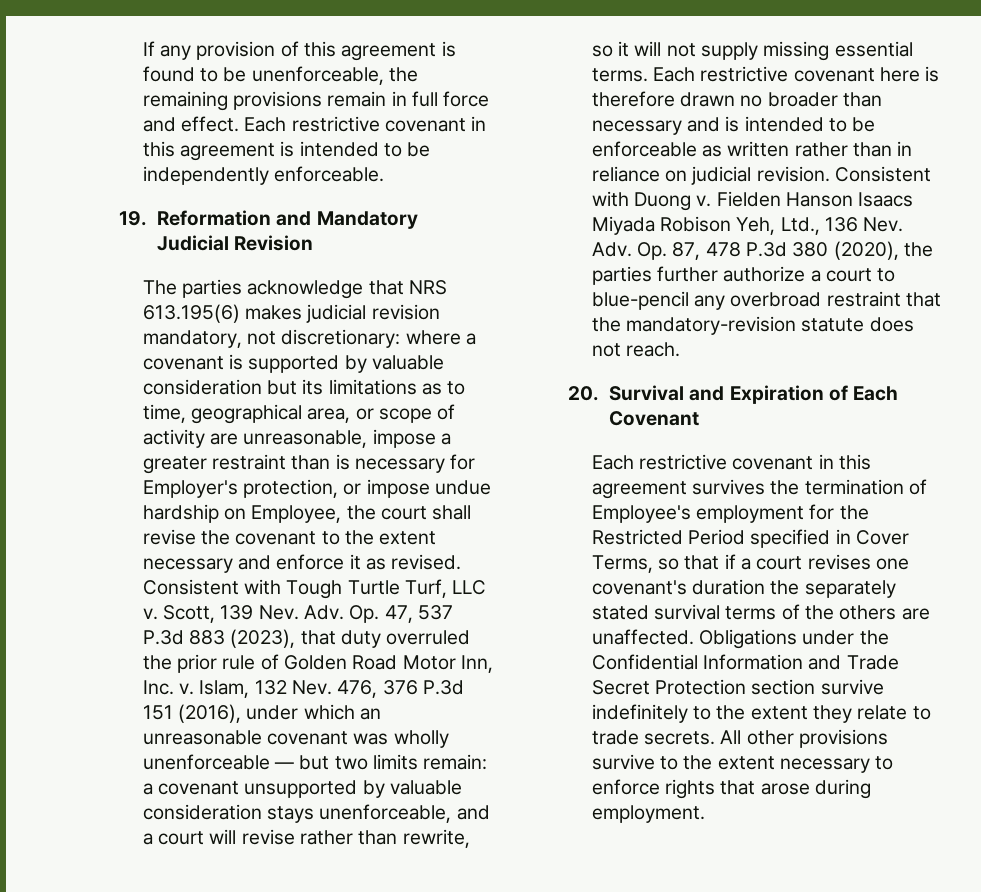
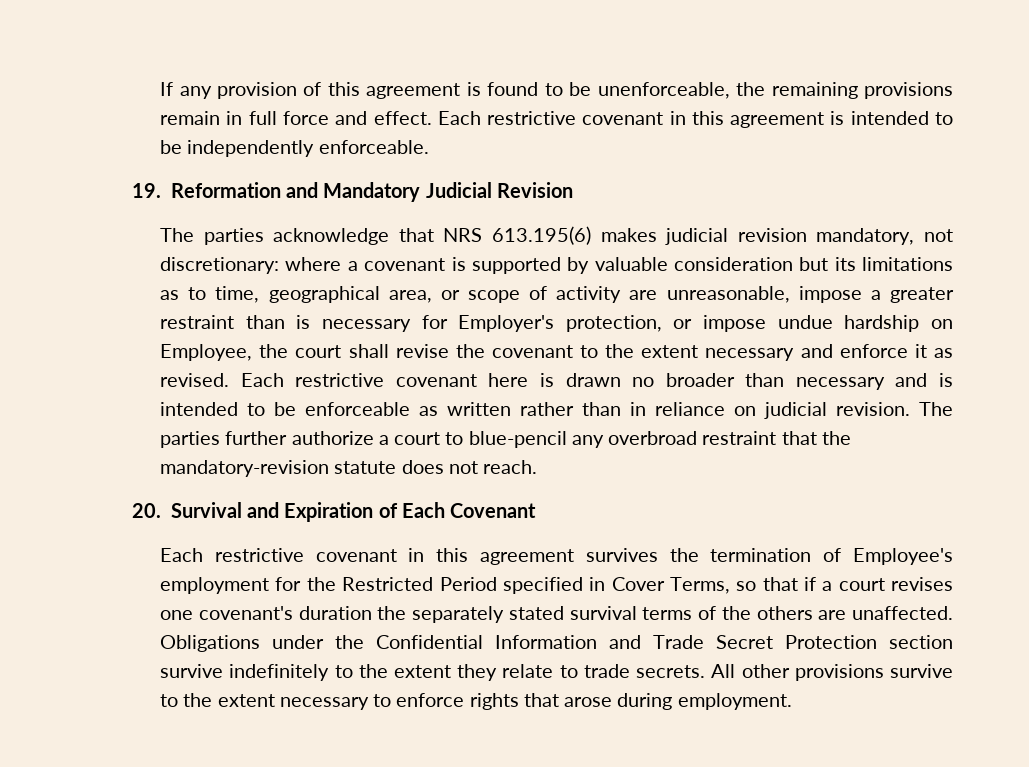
- Consistent with Tough Turtle Turf, LLC v. Scott, 139 Nev. Adv. Op. 47, 537 P.3d 883 (2023), that duty overruled the prior rule of Golden Road Motor Inn, Inc. v. Islam, 132 Nev. 476, 376 P.3d 151 (2016), under which an unreasonable covenant was wholly unenforceable — but two limits remain: a covenant unsupported by valuable consideration stays unenforceable, and a court will revise rather than rewrite, so it will not supply missing essential terms.
- Each restrictive covenant here is therefore drawn no broader than necessary and is intended to be enforceable as written rather than in reliance on judicial revision.
+ Each restrictive covenant here is drawn no broader than necessary and is intended to be enforceable as written rather than in reliance on judicial revision.
- Consistent with Duong v. Fielden Hanson Isaacs Miyada Robison Yeh, Ltd., 136 Nev. Adv. Op. 87, 478 P.3d 380 (2020), the parties further authorize a court to blue-pencil any overbroad restraint that the mandatory-revision statute does not reach.
+ The parties further authorize a court to blue-pencil any overbroad restraint that the mandatory-revision statute does not reach.

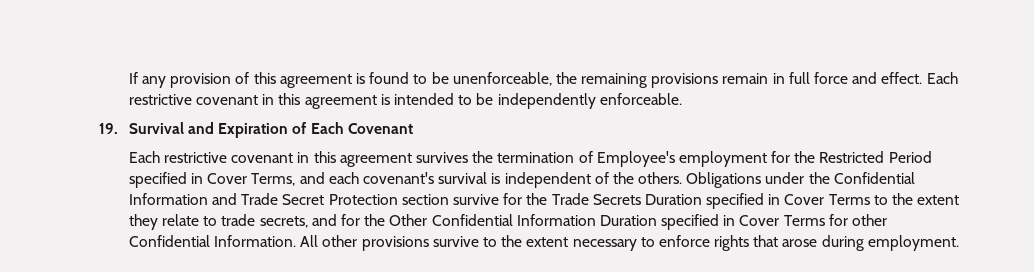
- 19. Reformation and Mandatory Judicial Revision
- The parties acknowledge that NRS 613.195(6) makes judicial revision mandatory, not discretionary: where a covenant is supported by valuable consideration but its limitations as to time, geographical area, or scope of activity are unreasonable, impose a greater restraint than is necessary for Employer's protection, or impose undue hardship on Employee, the court shall revise the covenant to the extent necessary and enforce it as revised. Each restrictive covenant here is drawn no broader than necessary and is intended to be enforceable as written rather than in reliance on judicial revision. The parties further authorize a court to blue-pencil any overbroad restraint that the mandatory-revision statute does not reach.
- 20. Survival and Expiration of Each Covenant
+ 19. Survival and Expiration of Each Covenant
- Each restrictive covenant in this agreement survives the termination of Employee's employment for the Restricted Period specified in Cover Terms, so that if a court revises one covenant's duration the separately stated survival terms of the others are unaffected.
+ Each restrictive covenant in this agreement survives the termination of Employee's employment for the Restricted Period specified in Cover Terms, and each covenant's survival is independent of the others.
- Obligations under the Confidential Information and Trade Secret Protection section survive indefinitely to the extent they relate to trade secrets.
+ Obligations under the Confidential Information and Trade Secret Protection section survive for the Trade Secrets Duration specified in Cover Terms to the extent they relate to trade secrets, and for the Other Confidential Information Duration specified in Cover Terms for other Confidential Information.

